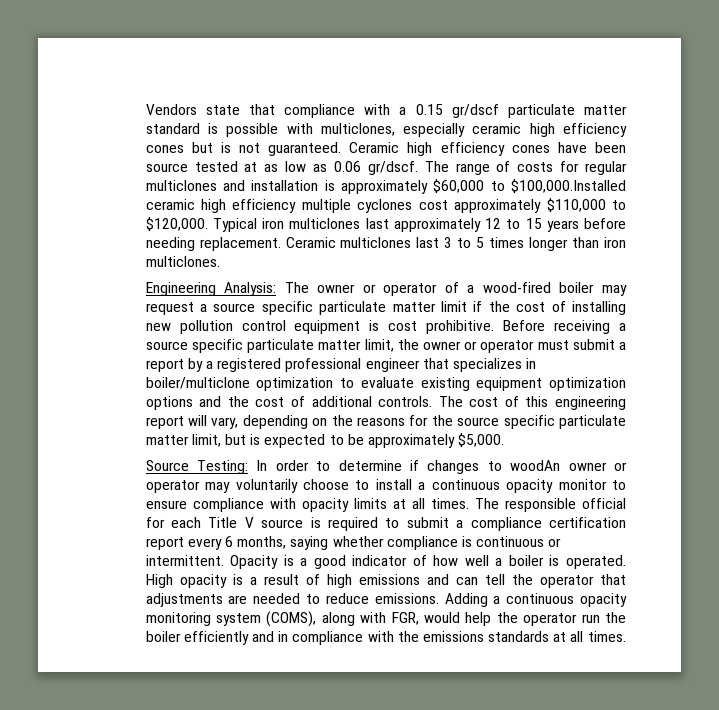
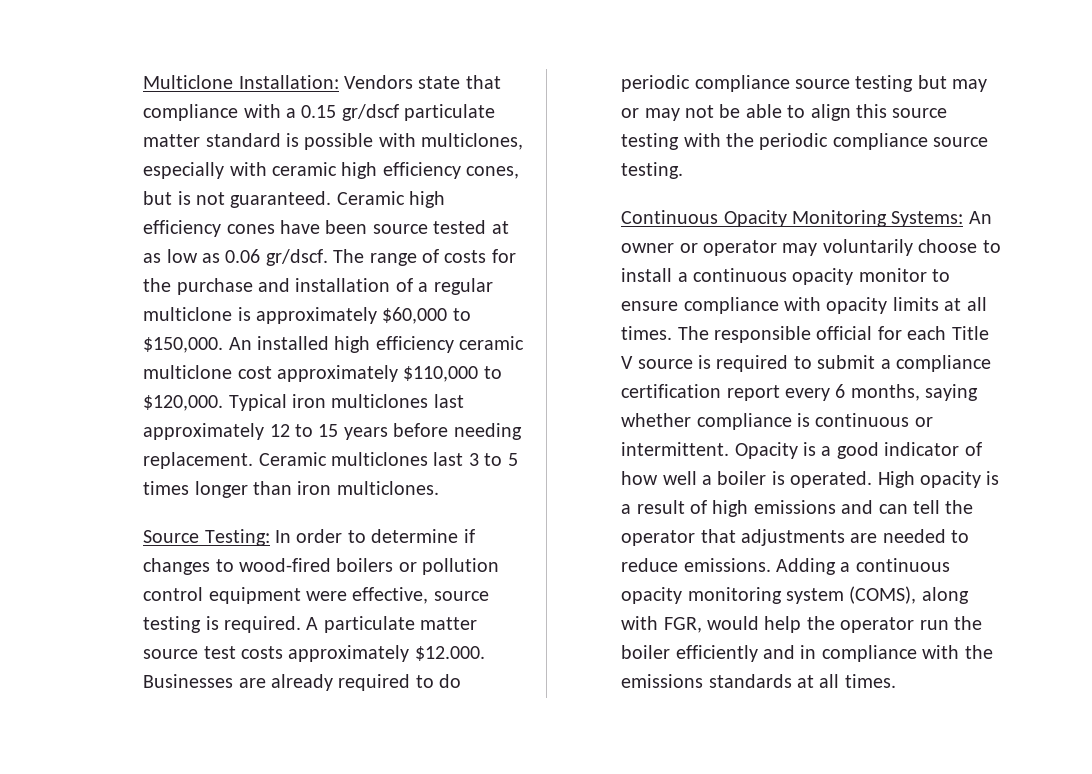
- Vendors state that compliance with a 0.15 gr/dscf particulate matter standard is possible with multiclones, especially ceramic high efficiency cones but is not guaranteed.
+ Multiclone Installation: Vendors state that compliance with a 0.15 gr/dscf particulate matter standard is possible with multiclones, especially with ceramic high efficiency cones, but is not guaranteed.
- The range of costs for regular multiclones and installation is approximately $60,000 to $100,000.Installed ceramic high efficiency multiple cyclones cost approximately $110,000 to $120,000.
+ The range of costs for the purchase and installation of a regular multiclone is approximately $60,000 to $150,000. An installed high efficiency ceramic multiclone cost approximately $110,000 to $120,000.
- Engineering Analysis: The owner or operator of a wood-fired boiler may request a source specific particulate matter limit if the cost of installing new pollution control equipment is cost prohibitive. Before receiving a source specific particulate matter limit, the owner or operator must submit a report by a registered professional engineer that specializes in boiler/multiclone optimization to evaluate existing equipment optimization options and the cost of additional controls. The cost of this engineering report will vary, depending on the reasons for the source specific particulate matter limit, but is expected to be approximately $5,000.
- Source Testing: In order to determine if changes to woodAn owner or operator may voluntarily choose to install a continuous opacity monitor to ensure compliance with opacity limits at all times.
+ Source Testing: In order to determine if changes to wood-fired boilers or pollution control equipment were effective, source testing is required. A particulate matter source test costs approximately $12.000. Businesses are already required to do periodic compliance source testing but may or may not be able to align this source testing with the periodic compliance source testing.
+ Continuous Opacity Monitoring Systems: An owner or operator may voluntarily choose to install a continuous opacity monitor to ensure compliance with opacity limits at all times.

